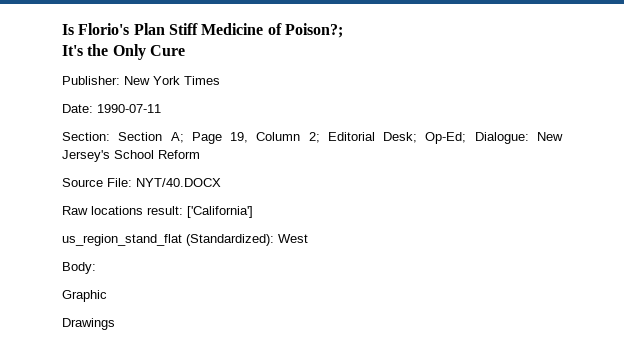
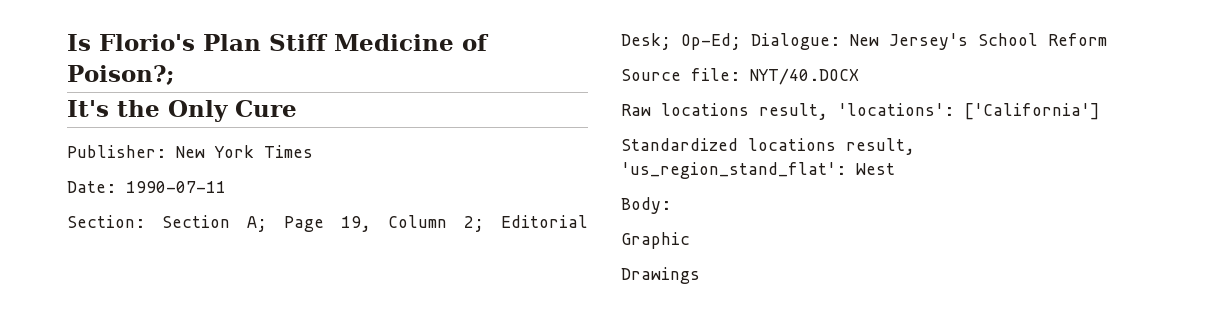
- Source File: NYT/40.DOCX
+ Source file: NYT/40.DOCX
- Raw locations result: ['California']
+ Raw locations result, 'locations': ['California']
- us_region_stand_flat (Standardized): West
+ Standardized locations result, 'us_region_stand_flat': West

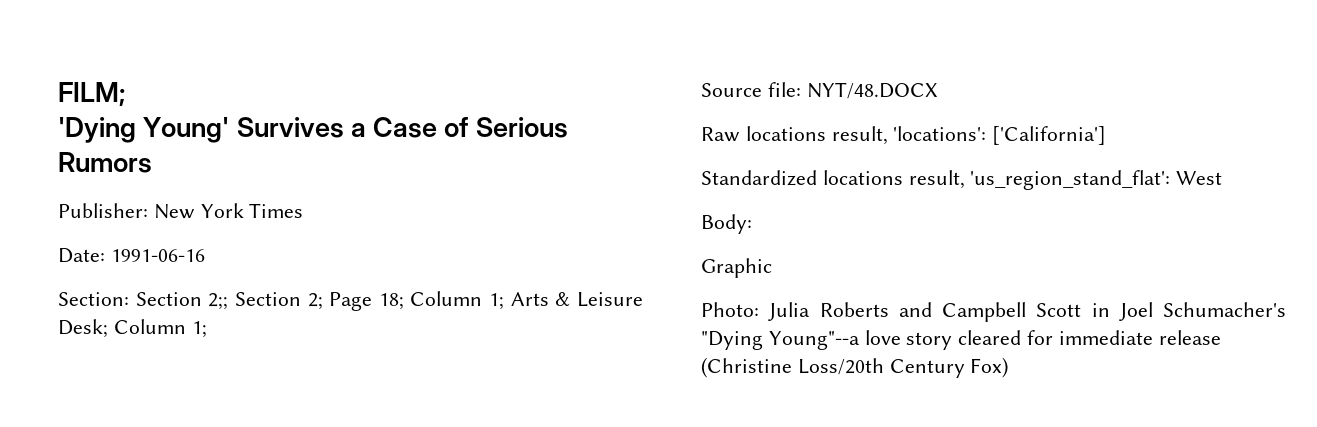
- Is Florio's Plan Stiff Medicine of Poison?;
- It's the Only Cure
+ FILM;
+ 'Dying Young' Survives a Case of Serious Rumors
- Date: 1990-07-11
+ Date: 1991-06-16
- Section: Section A; Page 19, Column 2; Editorial Desk; Op-Ed; Dialogue: New Jersey's School Reform
+ Section: Section 2;; Section 2; Page 18; Column 1; Arts & Leisure Desk; Column 1;
- Source file: NYT/40.DOCX
+ Source file: NYT/48.DOCX
- Drawings
+ Photo: Julia Roberts and Campbell Scott in Joel Schumacher's "Dying Young"--a love story cleared for immediate release (Christine Loss/20th Century Fox)

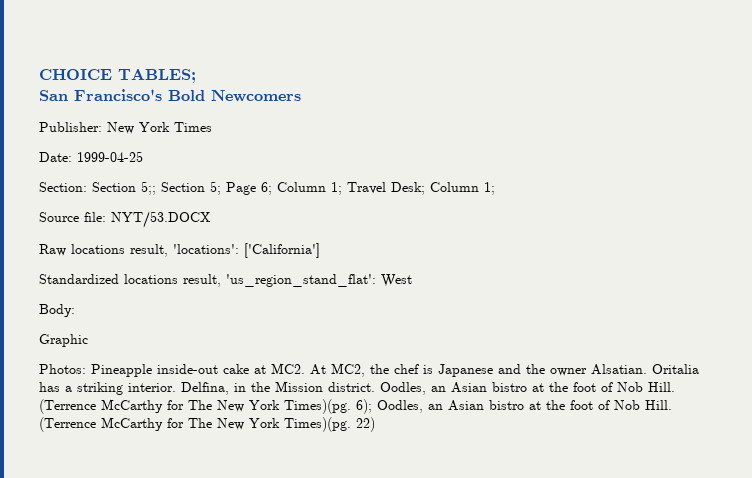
- FILM;
- 'Dying Young' Survives a Case of Serious Rumors
+ CHOICE TABLES;
+ San Francisco's Bold Newcomers
- Date: 1991-06-16
+ Date: 1999-04-25
- Section: Section 2;; Section 2; Page 18; Column 1; Arts & Leisure Desk; Column 1;
+ Section: Section 5;; Section 5; Page 6; Column 1; Travel Desk; Column 1;
- Source file: NYT/48.DOCX
+ Source file: NYT/53.DOCX
- Photo: Julia Roberts and Campbell Scott in Joel Schumacher's "Dying Young"--a love story cleared for immediate release (Christine Loss/20th Century Fox)
+ Photos: Pineapple inside-out cake at MC2. At MC2, the chef is Japanese and the owner Alsatian. Oritalia has a striking interior. Delfina, in the Mission district. Oodles, an Asian bistro at the foot of Nob Hill. (Terrence McCarthy for The New York Times)(pg. 6); Oodles, an Asian bistro at the foot of Nob Hill. (Terrence McCarthy for The New York Times)(pg. 22)

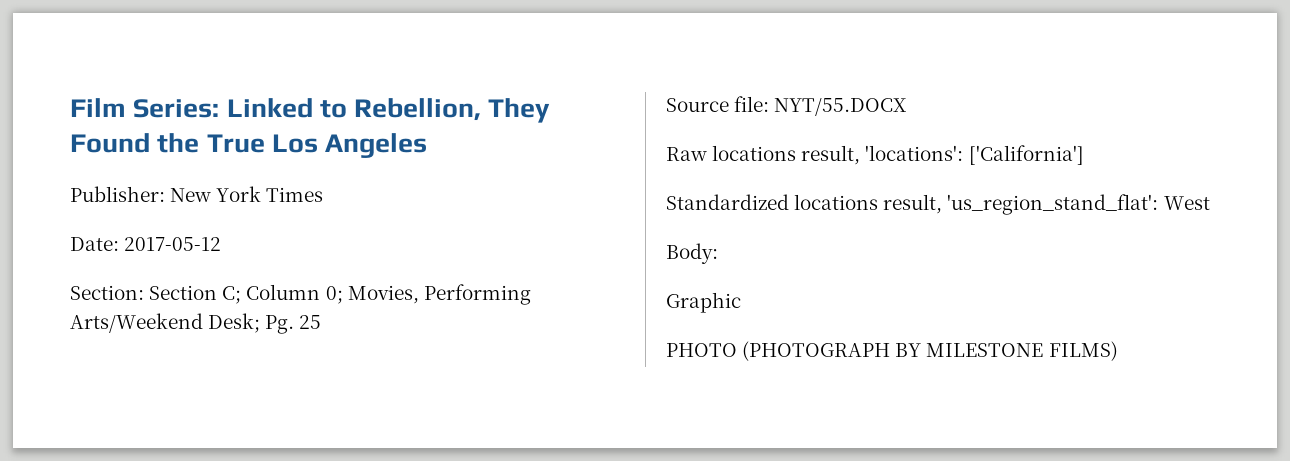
- CHOICE TABLES;
- San Francisco's Bold Newcomers
+ Film Series: Linked to Rebellion, They Found the True Los Angeles
- Date: 1999-04-25
+ Date: 2017-05-12
- Section: Section 5;; Section 5; Page 6; Column 1; Travel Desk; Column 1;
+ Section: Section C; Column 0; Movies, Performing Arts/Weekend Desk; Pg. 25
- Source file: NYT/53.DOCX
+ Source file: NYT/55.DOCX
- Photos: Pineapple inside-out cake at MC2. At MC2, the chef is Japanese and the owner Alsatian. Oritalia has a striking interior. Delfina, in the Mission district. Oodles, an Asian bistro at the foot of Nob Hill. (Terrence McCarthy for The New York Times)(pg. 6); Oodles, an Asian bistro at the foot of Nob Hill. (Terrence McCarthy for The New York Times)(pg. 22)
+ PHOTO (PHOTOGRAPH BY MILESTONE FILMS)

